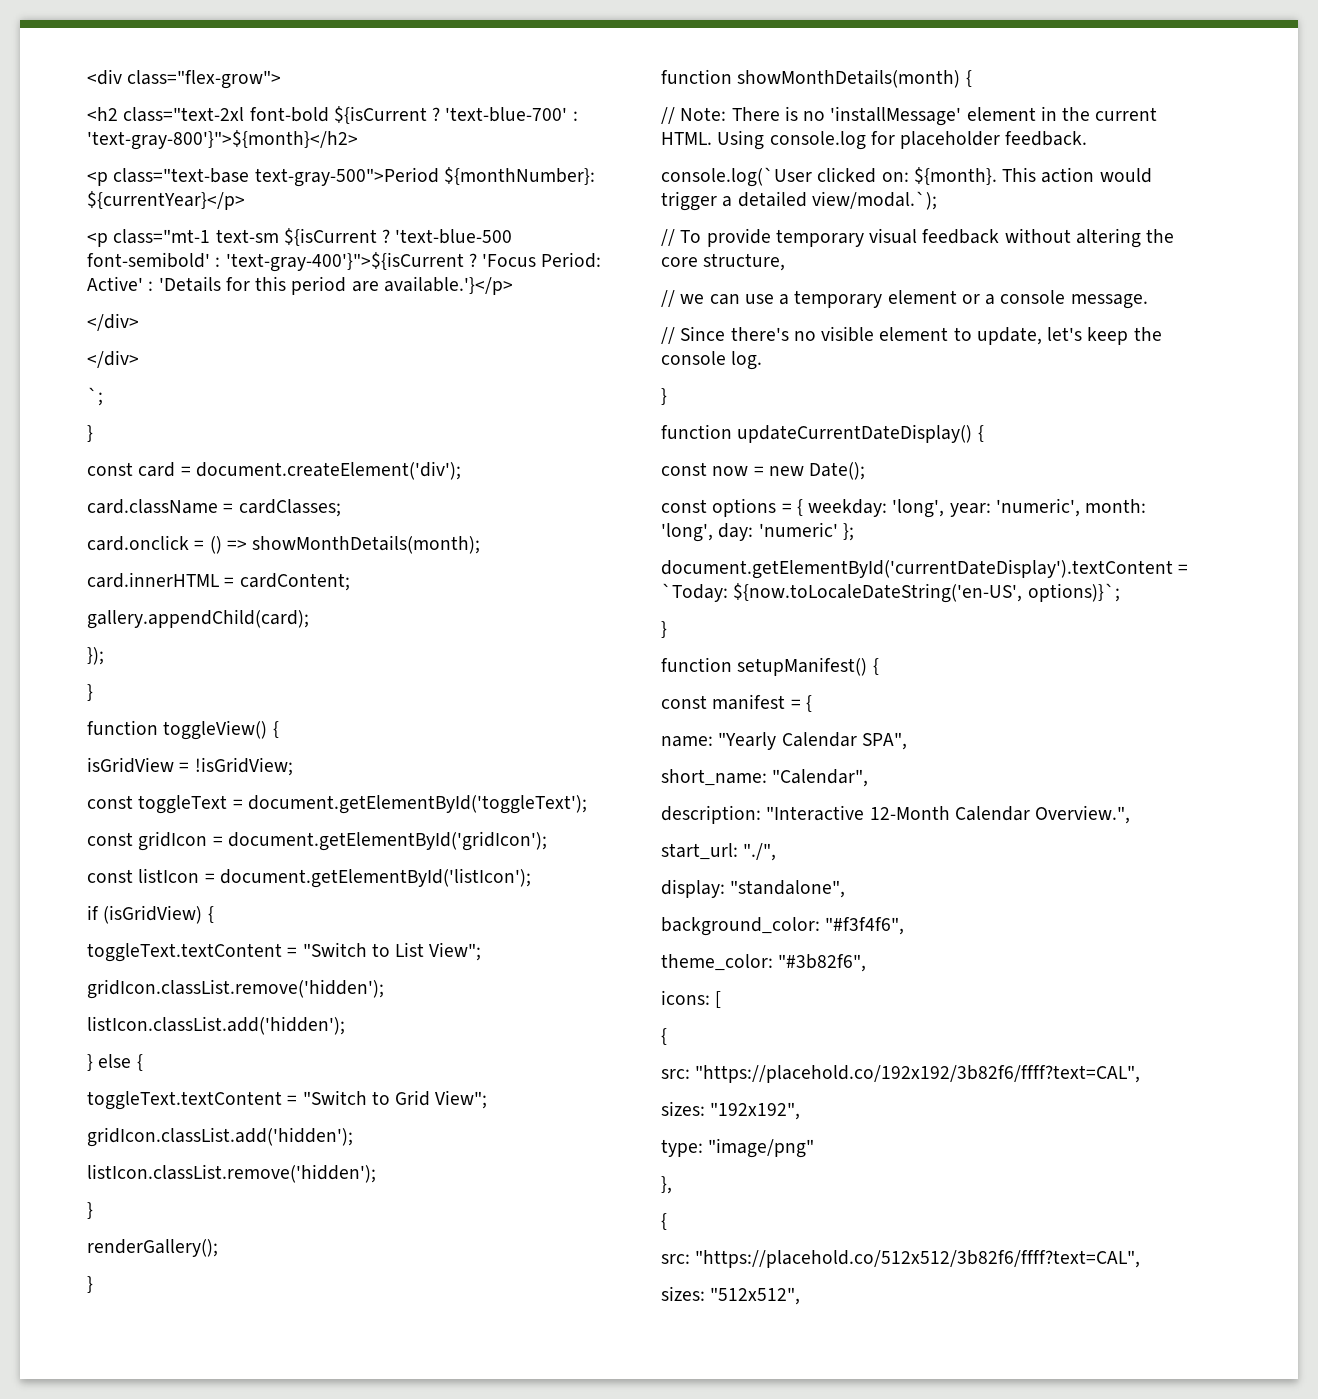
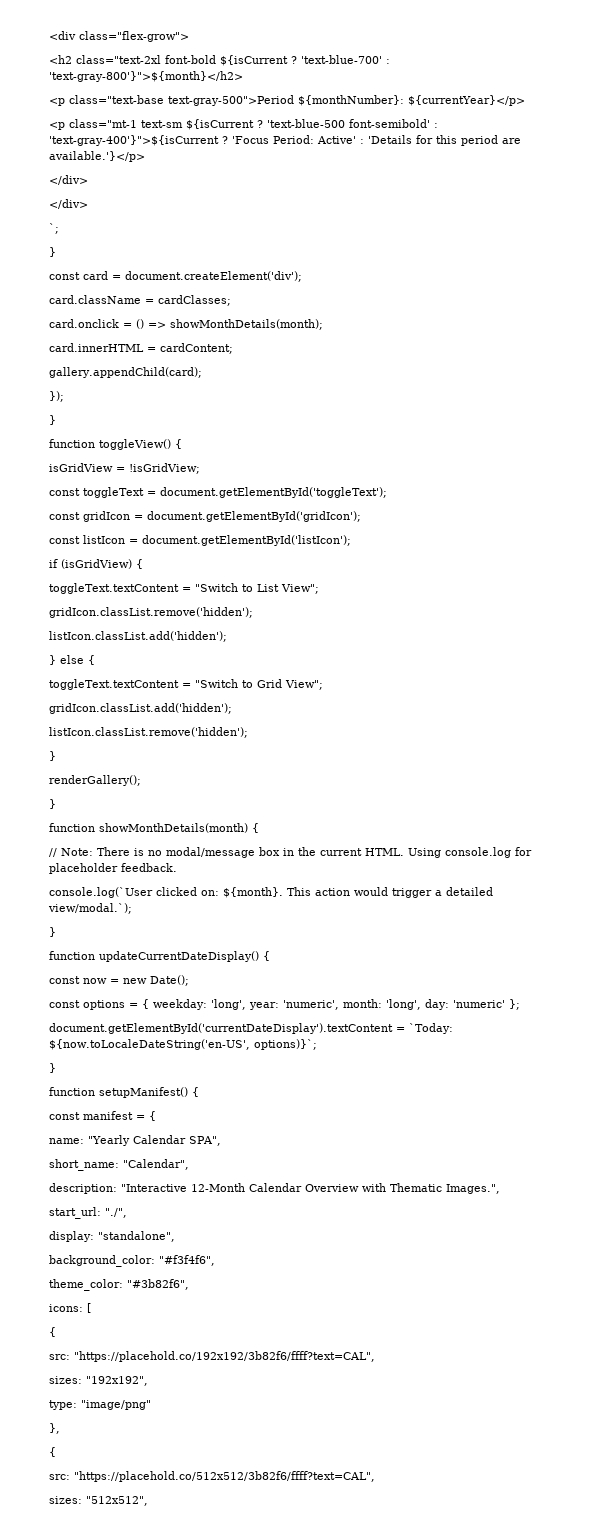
- // Note: There is no 'installMessage' element in the current HTML.
+ // Note: There is no modal/message box in the current HTML.
- // To provide temporary visual feedback without altering the core structure,
- // we can use a temporary element or a console message.
- // Since there's no visible element to update, let's keep the console log.
- description: "Interactive 12-Month Calendar Overview.",
+ description: "Interactive 12-Month Calendar Overview with Thematic Images.",

